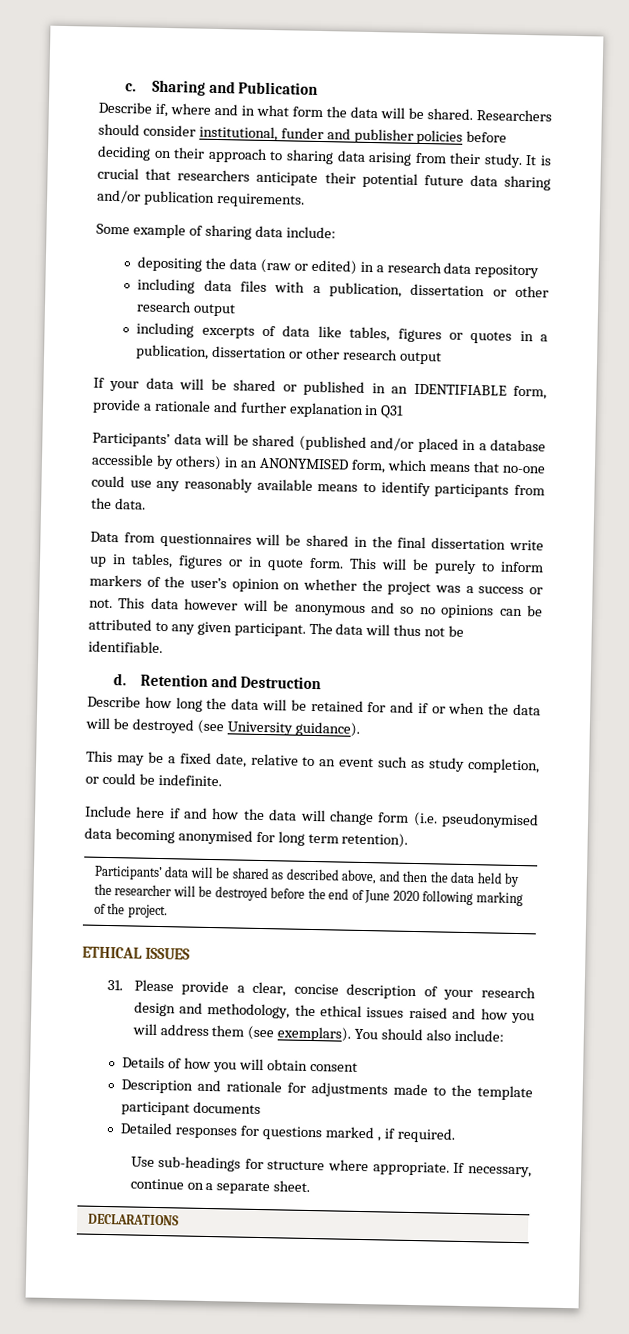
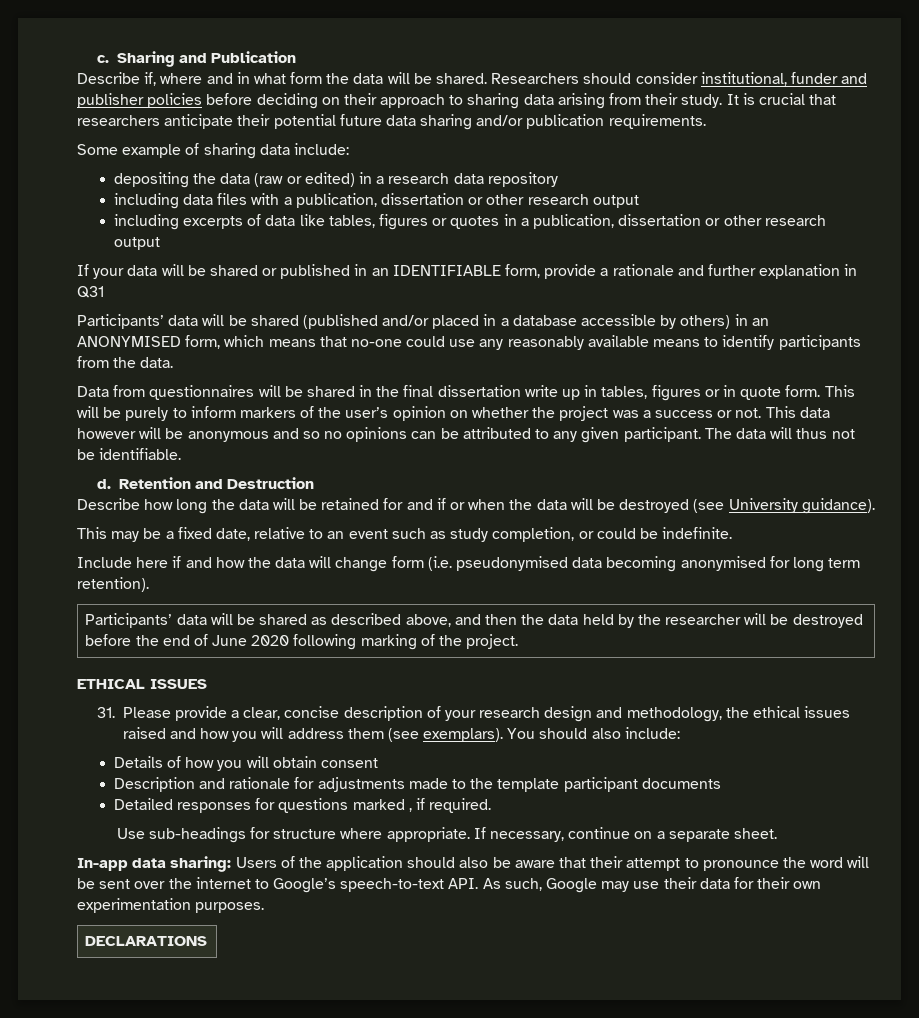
+ In-app data sharing: Users of the application should also be aware that their attempt to pronounce the word will be sent over the internet to Google’s speech-to-text API. As such, Google may use their data for their own experimentation purposes.

